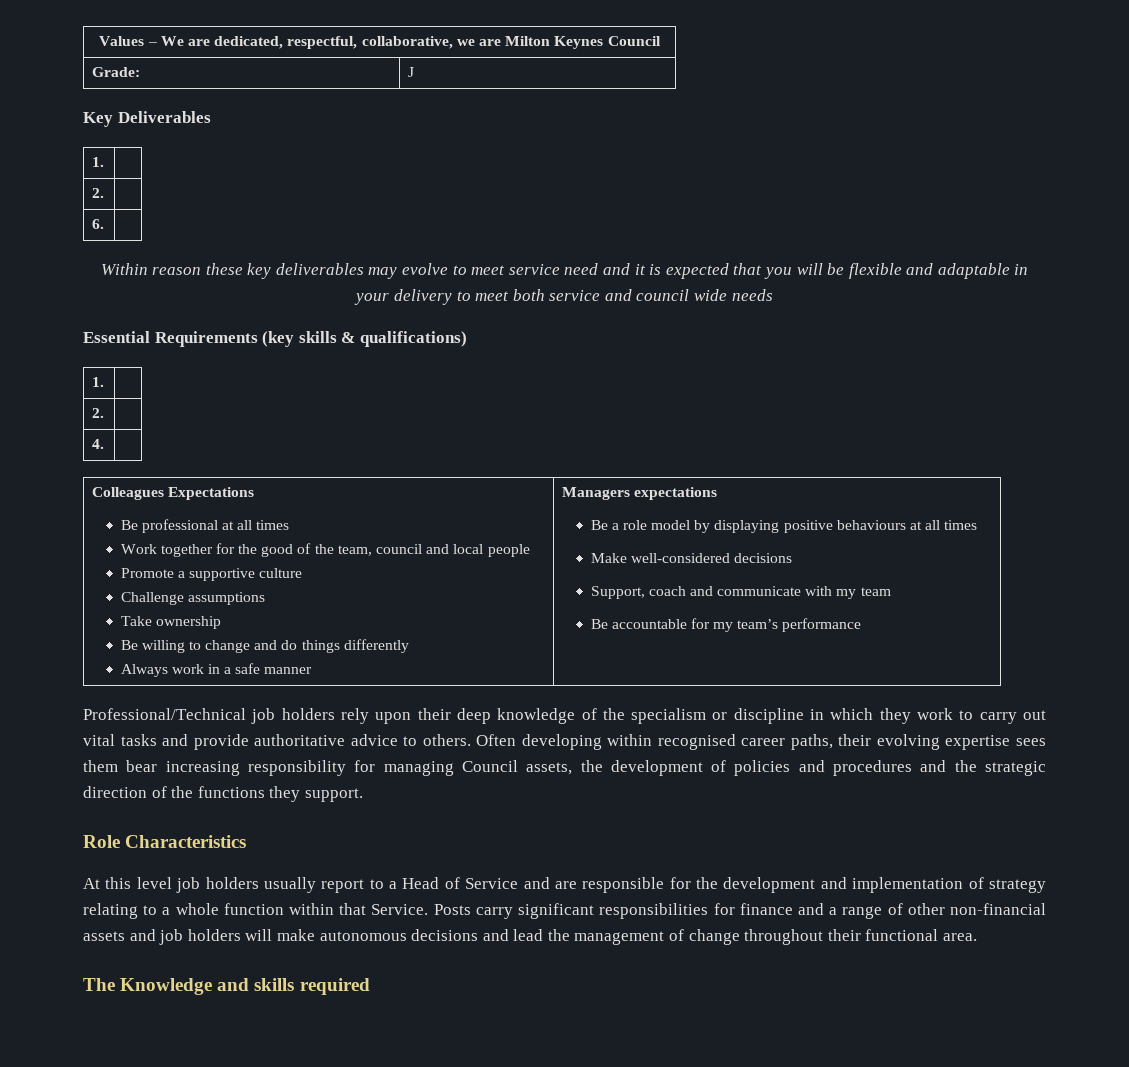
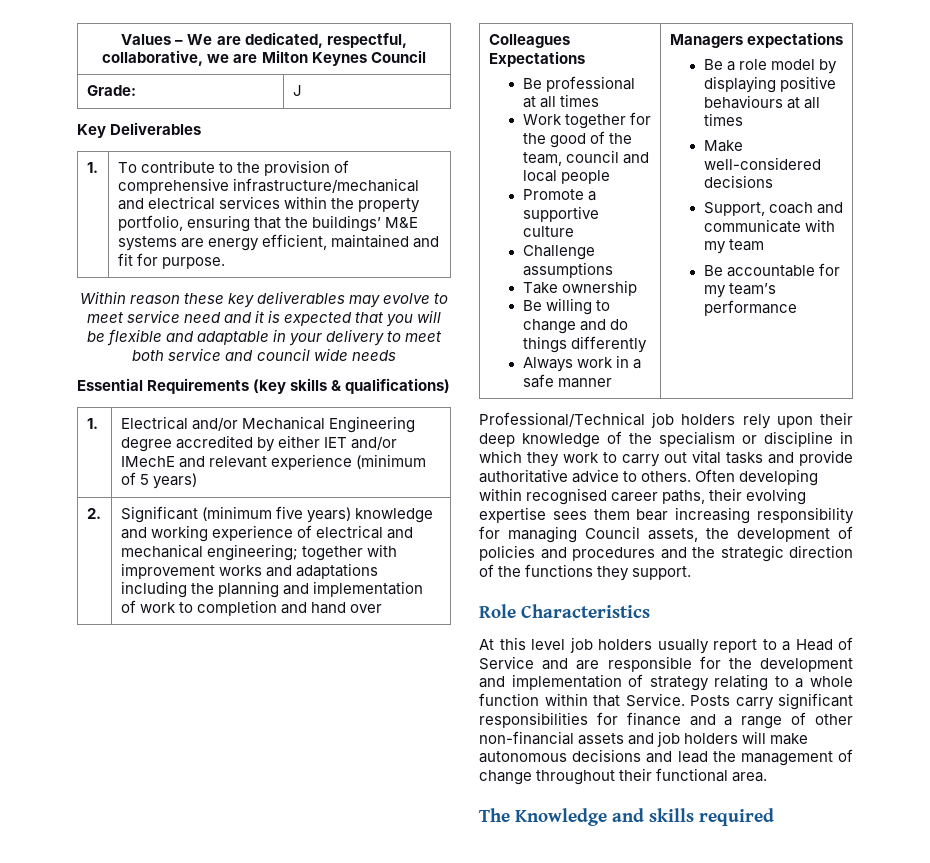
  Key Deliverables
- 1. |
- 2. |
- 6. |
+ 1. | To contribute to the provision of comprehensive infrastructure/mechanical and electrical services within the property portfolio, ensuring that the buildings’ M&E systems are energy efficient, maintained and fit for purpose.
  Essential Requirements (key skills & qualifications)
- 1. |
- 2. |
- 4. |
+ 1. | Electrical and/or Mechanical Engineering degree accredited by either IET and/or IMechE and relevant experience (minimum of 5 years)
+ 2. | Significant (minimum five years) knowledge and working experience of electrical and mechanical engineering; together with improvement works and adaptations including the planning and implementation of work to completion and hand over

